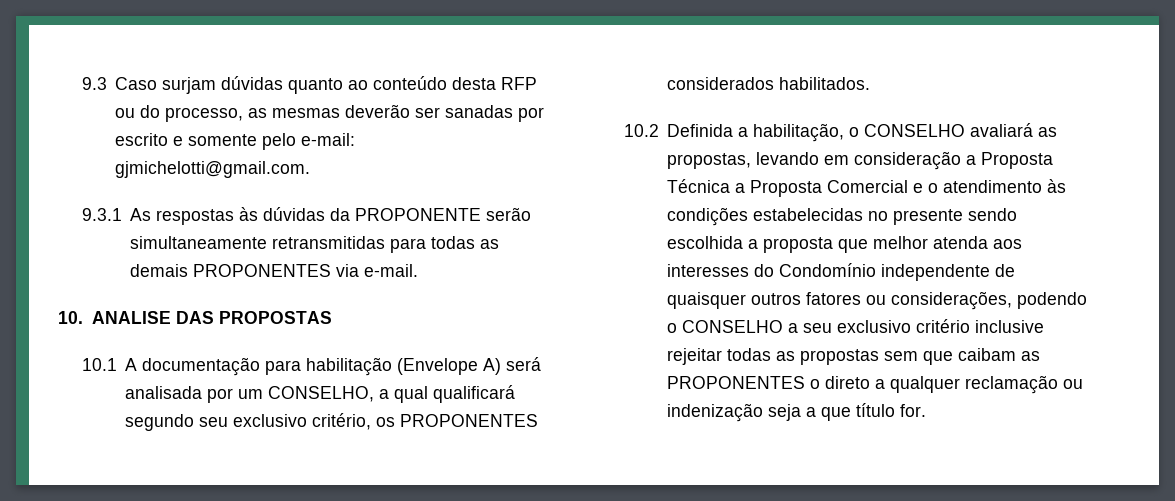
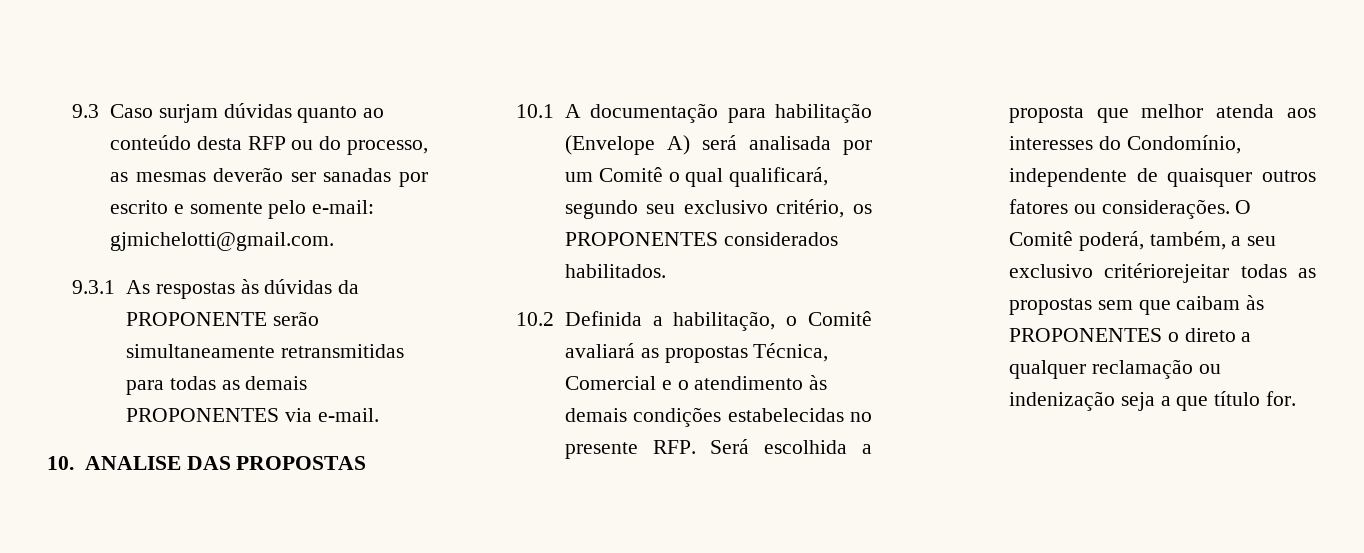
- 10.1 A documentação para habilitação (Envelope A) será analisada por um CONSELHO, a qual qualificará segundo seu exclusivo critério, os PROPONENTES considerados habilitados.
+ 10.1 A documentação para habilitação (Envelope A) será analisada por um Comitê o qual qualificará, segundo seu exclusivo critério, os PROPONENTES considerados habilitados.
- 10.2 Definida a habilitação, o CONSELHO avaliará as propostas, levando em consideração a Proposta Técnica a Proposta Comercial e o atendimento às condições estabelecidas no presente sendo escolhida a proposta que melhor atenda aos interesses do Condomínio independente de quaisquer outros fatores ou considerações, podendo o CONSELHO a seu exclusivo critério inclusive rejeitar todas as propostas sem que caibam as PROPONENTES o direto a qualquer reclamação ou indenização seja a que título for.
+ 10.2 Definida a habilitação, o Comitê avaliará as propostas Técnica, Comercial e o atendimento às demais condições estabelecidas no presente RFP. Será escolhida a proposta que melhor atenda aos interesses do Condomínio, independente de quaisquer outros fatores ou considerações. O Comitê poderá, também, a seu exclusivo critériorejeitar todas as propostas sem que caibam às PROPONENTES o direto a qualquer reclamação ou indenização seja a que título for.

